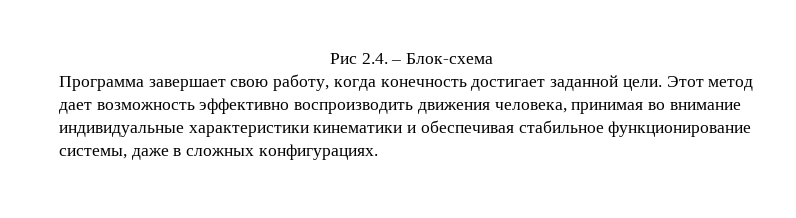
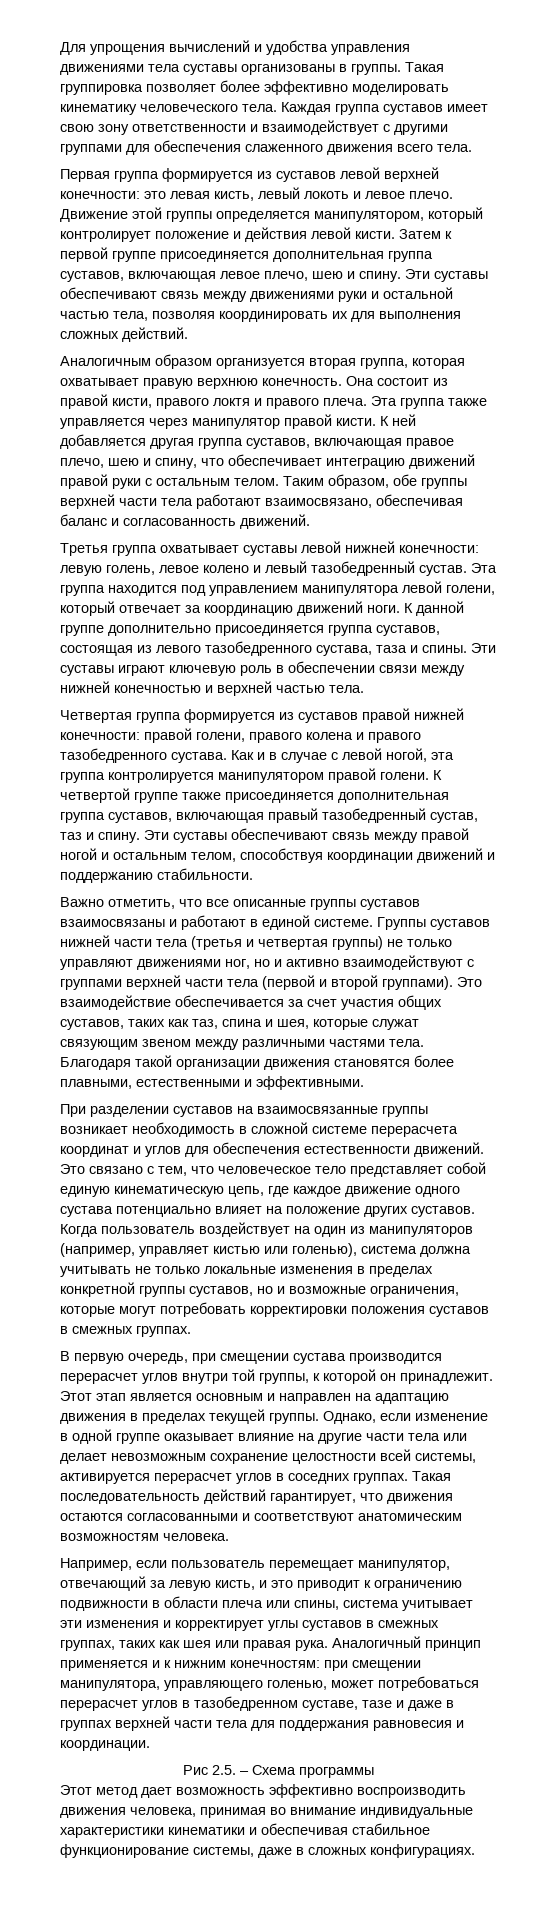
- Рис 2.4. – Блок-схема
- Программа завершает свою работу, когда конечность достигает заданной цели. Этот метод дает возможность эффективно воспроизводить движения человека, принимая во внимание индивидуальные характеристики кинематики и обеспечивая стабильное функционирование системы, даже в сложных конфигурациях.
+ Для упрощения вычислений и удобства управления движениями тела суставы организованы в группы. Такая группировка позволяет более эффективно моделировать кинематику человеческого тела. Каждая группа суставов имеет свою зону ответственности и взаимодействует с другими группами для обеспечения слаженного движения всего тела.
+ Первая группа формируется из суставов левой верхней конечности: это левая кисть, левый локоть и левое плечо. Движение этой группы определяется манипулятором, который контролирует положение и действия левой кисти. Затем к первой группе присоединяется дополнительная группа суставов, включающая левое плечо, шею и спину. Эти суставы обеспечивают связь между движениями руки и остальной частью тела, позволяя координировать их для выполнения сложных действий.
+ Аналогичным образом организуется вторая группа, которая охватывает правую верхнюю конечность. Она состоит из правой кисти, правого локтя и правого плеча. Эта группа также управляется через манипулятор правой кисти. К ней добавляется другая группа суставов, включающая правое плечо, шею и спину, что обеспечивает интеграцию движений правой руки с остальным телом. Таким образом, обе группы верхней части тела работают взаимосвязано, обеспечивая баланс и согласованность движений.
+ Третья группа охватывает суставы левой нижней конечности: левую голень, левое колено и левый тазобедренный сустав. Эта группа находится под управлением манипулятора левой голени, который отвечает за координацию движений ноги. К данной группе дополнительно присоединяется группа суставов, состоящая из левого тазобедренного сустава, таза и спины. Эти суставы играют ключевую роль в обеспечении связи между нижней конечностью и верхней частью тела.
+ Четвертая группа формируется из суставов правой нижней конечности: правой голени, правого колена и правого тазобедренного сустава. Как и в случае с левой ногой, эта группа контролируется манипулятором правой голени. К четвертой группе также присоединяется дополнительная группа суставов, включающая правый тазобедренный сустав, таз и спину. Эти суставы обеспечивают связь между правой ногой и остальным телом, способствуя координации движений и поддержанию стабильности.
+ Важно отметить, что все описанные группы суставов взаимосвязаны и работают в единой системе. Группы суставов нижней части тела (третья и четвертая группы) не только управляют движениями ног, но и активно взаимодействуют с группами верхней части тела (первой и второй группами). Это взаимодействие обеспечивается за счет участия общих суставов, таких как таз, спина и шея, которые служат связующим звеном между различными частями тела. Благодаря такой организации движения становятся более плавными, естественными и эффективными.
+ При разделении суставов на взаимосвязанные группы возникает необходимость в сложной системе перерасчета координат и углов для обеспечения естественности движений. Это связано с тем, что человеческое тело представляет собой единую кинематическую цепь, где каждое движение одного сустава потенциально влияет на положение других суставов. Когда пользователь воздействует на один из манипуляторов (например, управляет кистью или голенью), система должна учитывать не только локальные изменения в пределах конкретной группы суставов, но и возможные ограничения, которые могут потребовать корректировки положения суставов в смежных группах.
+ В первую очередь, при смещении сустава производится перерасчет углов внутри той группы, к которой он принадлежит. Этот этап является основным и направлен на адаптацию движения в пределах текущей группы. Однако, если изменение в одной группе оказывает влияние на другие части тела или делает невозможным сохранение целостности всей системы, активируется перерасчет углов в соседних группах. Такая последовательность действий гарантирует, что движения остаются согласованными и соответствуют анатомическим возможностям человека.
+ Например, если пользователь перемещает манипулятор, отвечающий за левую кисть, и это приводит к ограничению подвижности в области плеча или спины, система учитывает эти изменения и корректирует углы суставов в смежных группах, таких как шея или правая рука. Аналогичный принцип применяется и к нижним конечностям: при смещении манипулятора, управляющего голенью, может потребоваться перерасчет углов в тазобедренном суставе, тазе и даже в группах верхней части тела для поддержания равновесия и координации.
+ Рис 2.5. – Схема программы
+ Этот метод дает возможность эффективно воспроизводить движения человека, принимая во внимание индивидуальные характеристики кинематики и обеспечивая стабильное функционирование системы, даже в сложных конфигурациях.

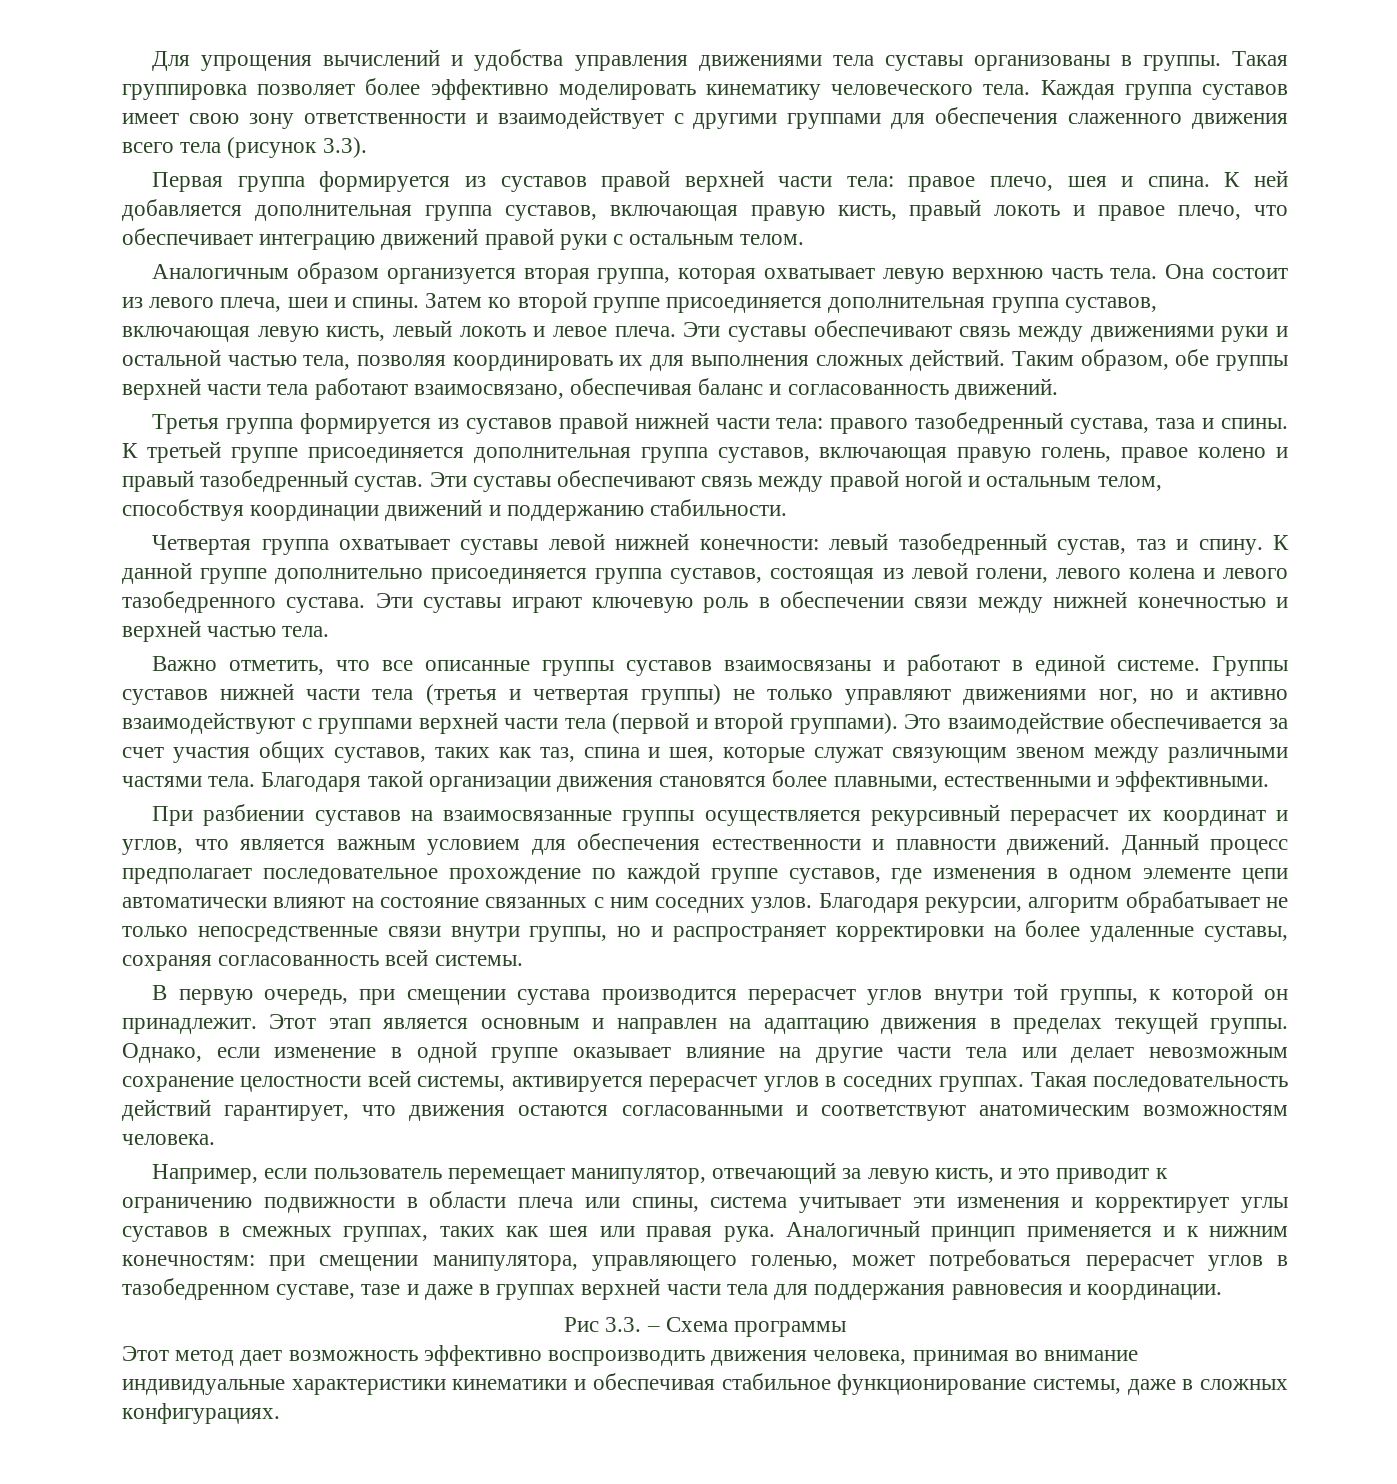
- Каждая группа суставов имеет свою зону ответственности и взаимодействует с другими группами для обеспечения слаженного движения всего тела.
+ Каждая группа суставов имеет свою зону ответственности и взаимодействует с другими группами для обеспечения слаженного движения всего тела (рисунок 3.3).
- Первая группа формируется из суставов левой верхней конечности: это левая кисть, левый локоть и левое плечо. Движение этой группы определяется манипулятором, который контролирует положение и действия левой кисти. Затем к первой группе присоединяется дополнительная группа суставов, включающая левое плечо, шею и спину.
+ Первая группа формируется из суставов правой верхней части тела: правое плечо, шея и спина. К ней добавляется дополнительная группа суставов, включающая правую кисть, правый локоть и правое плечо, что обеспечивает интеграцию движений правой руки с остальным телом.
+ Аналогичным образом организуется вторая группа, которая охватывает левую верхнюю часть тела. Она состоит из левого плеча, шеи и спины. Затем ко второй группе присоединяется дополнительная группа суставов, включающая левую кисть, левый локоть и левое плеча.
- Эти суставы обеспечивают связь между движениями руки и остальной частью тела, позволяя координировать их для выполнения сложных действий.
- Аналогичным образом организуется вторая группа, которая охватывает правую верхнюю конечность. Она состоит из правой кисти, правого локтя и правого плеча. Эта группа также управляется через манипулятор правой кисти. К ней добавляется другая группа суставов, включающая правое плечо, шею и спину, что обеспечивает интеграцию движений правой руки с остальным телом. Таким образом, обе группы верхней части тела работают взаимосвязано, обеспечивая баланс и согласованность движений.
+ Эти суставы обеспечивают связь между движениями руки и остальной частью тела, позволяя координировать их для выполнения сложных действий. Таким образом, обе группы верхней части тела работают взаимосвязано, обеспечивая баланс и согласованность движений.
- Третья группа охватывает суставы левой нижней конечности: левую голень, левое колено и левый тазобедренный сустав. Эта группа находится под управлением манипулятора левой голени, который отвечает за координацию движений ноги. К данной группе дополнительно присоединяется группа суставов, состоящая из левого тазобедренного сустава, таза и спины. Эти суставы играют ключевую роль в обеспечении связи между нижней конечностью и верхней частью тела.
- Четвертая группа формируется из суставов правой нижней конечности: правой голени, правого колена и правого тазобедренного сустава. Как и в случае с левой ногой, эта группа контролируется манипулятором правой голени. К четвертой группе также присоединяется дополнительная группа суставов, включающая правый тазобедренный сустав, таз и спину.
+ Третья группа формируется из суставов правой нижней части тела: правого тазобедренный сустава, таза и спины. К третьей группе присоединяется дополнительная группа суставов, включающая правую голень, правое колено и правый тазобедренный сустав.
+ Четвертая группа охватывает суставы левой нижней конечности: левый тазобедренный сустав, таз и спину. К данной группе дополнительно присоединяется группа суставов, состоящая из левой голени, левого колена и левого тазобедренного сустава. Эти суставы играют ключевую роль в обеспечении связи между нижней конечностью и верхней частью тела.
- При разделении суставов на взаимосвязанные группы возникает необходимость в сложной системе перерасчета координат и углов для обеспечения естественности движений. Это связано с тем, что человеческое тело представляет собой единую кинематическую цепь, где каждое движение одного сустава потенциально влияет на положение других суставов. Когда пользователь воздействует на один из манипуляторов (например, управляет кистью или голенью), система должна учитывать не только локальные изменения в пределах конкретной группы суставов, но и возможные ограничения, которые могут потребовать корректировки положения суставов в смежных группах.
+ При разбиении суставов на взаимосвязанные группы осуществляется рекурсивный перерасчет их координат и углов, что является важным условием для обеспечения естественности и плавности движений. Данный процесс предполагает последовательное прохождение по каждой группе суставов, где изменения в одном элементе цепи автоматически влияют на состояние связанных с ним соседних узлов. Благодаря рекурсии, алгоритм обрабатывает не только непосредственные связи внутри группы, но и распространяет корректировки на более удаленные суставы, сохраняя согласованность всей системы.
- Рис 2.5. – Схема программы
+ Рис 3.3. – Схема программы

